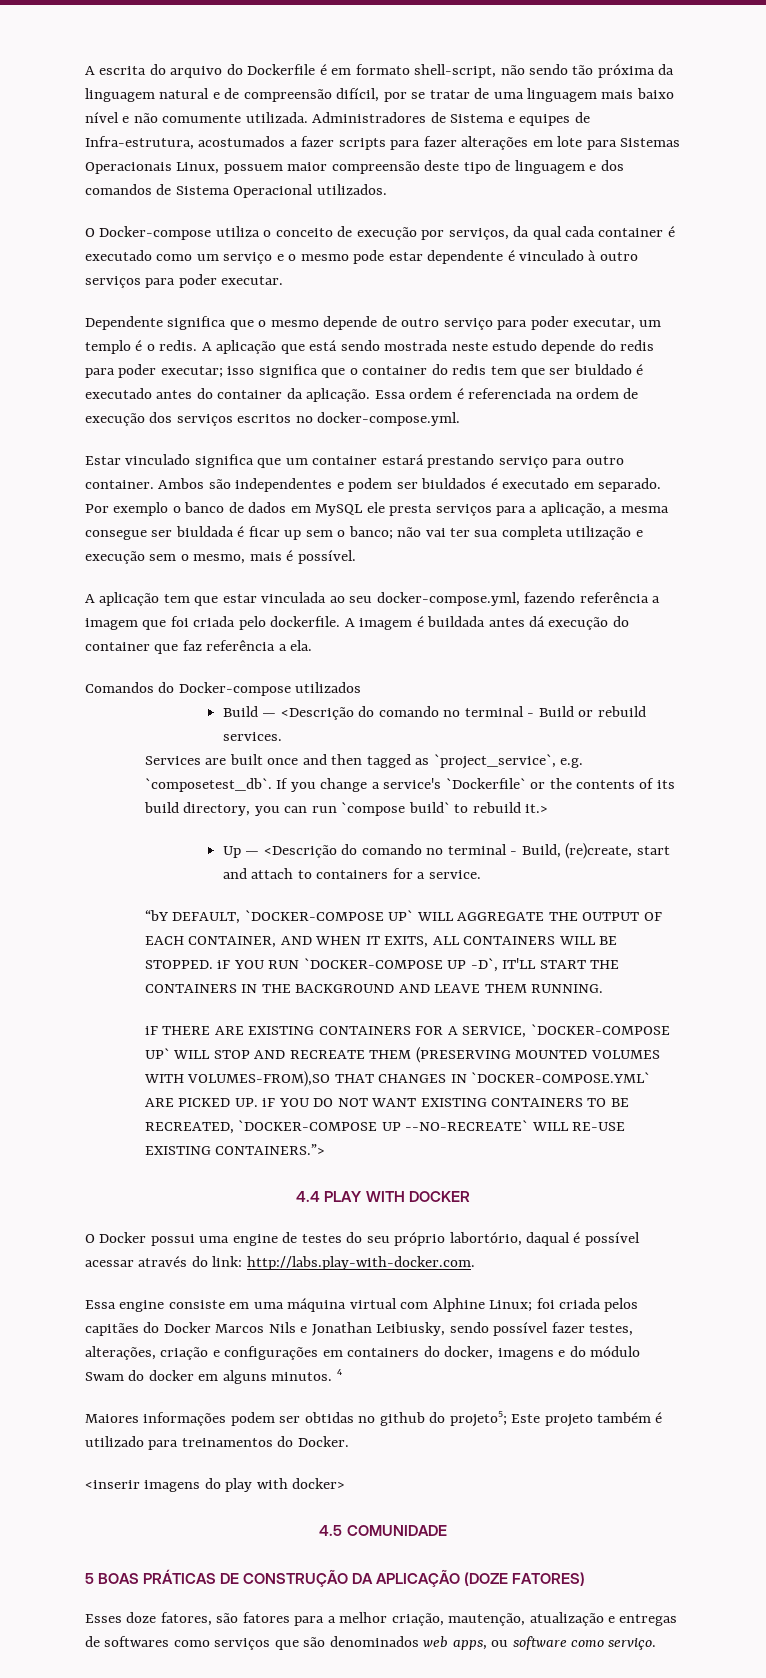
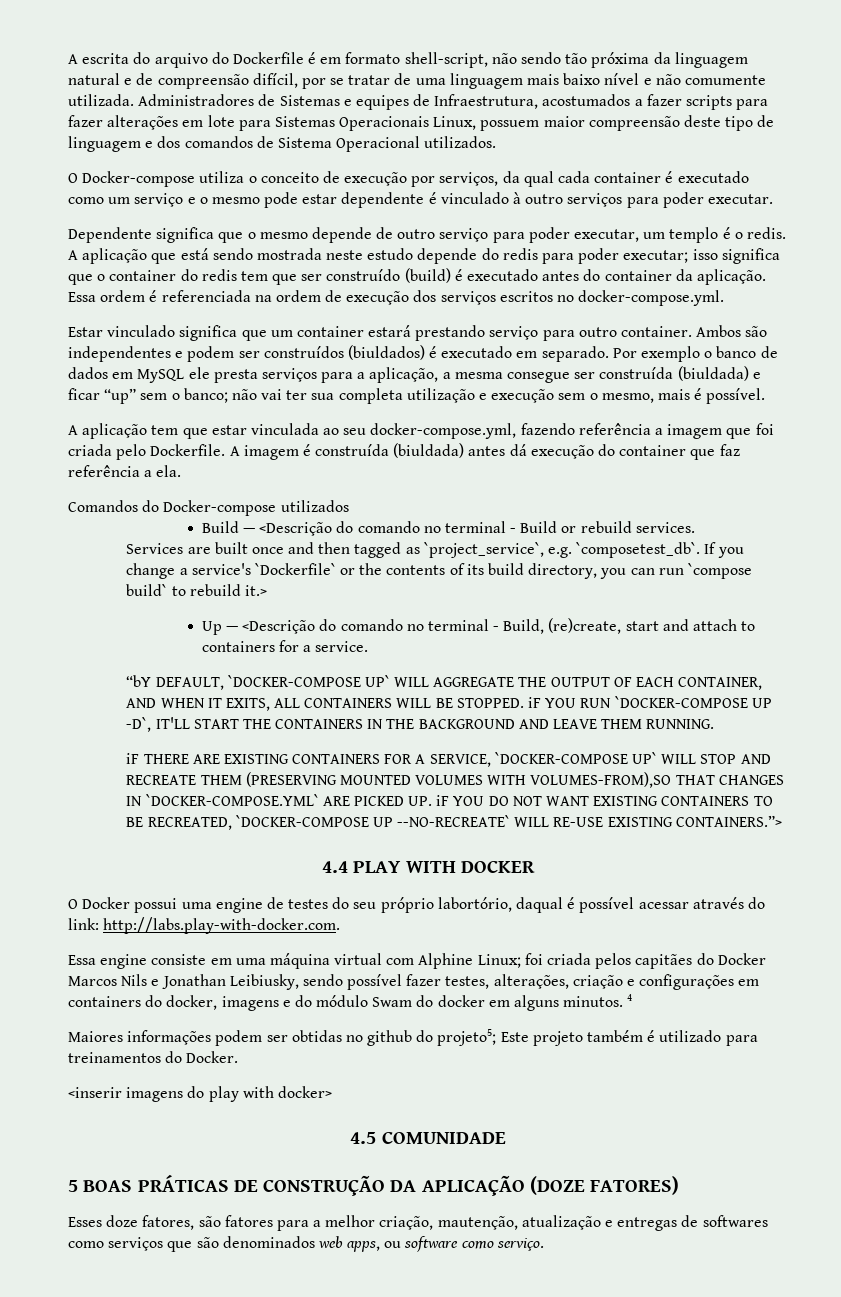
- Administradores de Sistema e equipes de Infra-estrutura, acostumados a fazer scripts para fazer alterações em lote para Sistemas Operacionais Linux, possuem maior compreensão deste tipo de linguagem e dos comandos de Sistema Operacional utilizados.
+ Administradores de Sistemas e equipes de Infraestrutura, acostumados a fazer scripts para fazer alterações em lote para Sistemas Operacionais Linux, possuem maior compreensão deste tipo de linguagem e dos comandos de Sistema Operacional utilizados.
- A aplicação que está sendo mostrada neste estudo depende do redis para poder executar; isso significa que o container do redis tem que ser biuldado é executado antes do container da aplicação.
+ A aplicação que está sendo mostrada neste estudo depende do redis para poder executar; isso significa que o container do redis tem que ser construído (build) é executado antes do container da aplicação.
- Ambos são independentes e podem ser biuldados é executado em separado.
+ Ambos são independentes e podem ser construídos (biuldados) é executado em separado.
- Por exemplo o banco de dados em MySQL ele presta serviços para a aplicação, a mesma consegue ser biuldada é ficar up sem o banco; não vai ter sua completa utilização e execução sem o mesmo, mais é possível.
+ Por exemplo o banco de dados em MySQL ele presta serviços para a aplicação, a mesma consegue ser construída (biuldada) e ficar “up” sem o banco; não vai ter sua completa utilização e execução sem o mesmo, mais é possível.
- A aplicação tem que estar vinculada ao seu docker-compose.yml, fazendo referência a imagem que foi criada pelo dockerfile.
+ A aplicação tem que estar vinculada ao seu docker-compose.yml, fazendo referência a imagem que foi criada pelo Dockerfile.
- A imagem é buildada antes dá execução do container que faz referência a ela.
+ A imagem é construída (biuldada) antes dá execução do container que faz referência a ela.

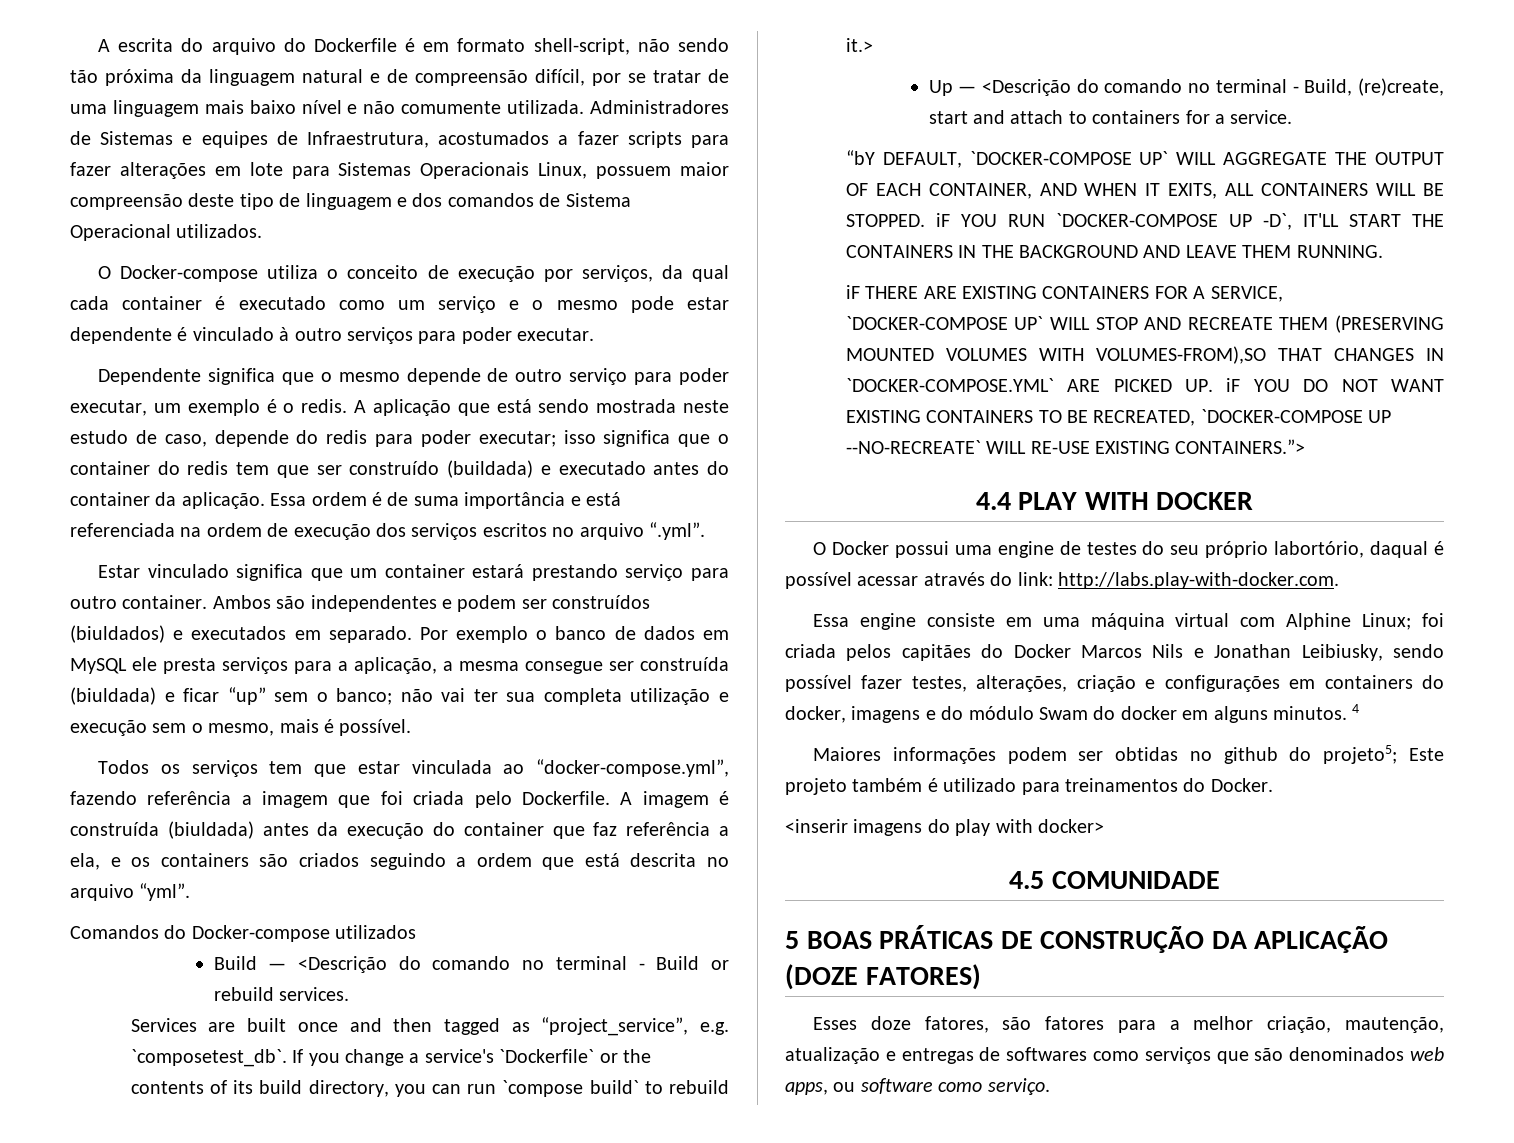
- Dependente significa que o mesmo depende de outro serviço para poder executar, um templo é o redis.
+ Dependente significa que o mesmo depende de outro serviço para poder executar, um exemplo é o redis.
- A aplicação que está sendo mostrada neste estudo depende do redis para poder executar; isso significa que o container do redis tem que ser construído (build) é executado antes do container da aplicação.
+ A aplicação que está sendo mostrada neste estudo de caso, depende do redis para poder executar; isso significa que o container do redis tem que ser construído (buildada) e executado antes do container da aplicação.
- Essa ordem é referenciada na ordem de execução dos serviços escritos no docker-compose.yml.
+ Essa ordem é de suma importância e está referenciada na ordem de execução dos serviços escritos no arquivo “.yml”.
- Ambos são independentes e podem ser construídos (biuldados) é executado em separado.
+ Ambos são independentes e podem ser construídos (biuldados) e executados em separado.
- A aplicação tem que estar vinculada ao seu docker-compose.yml, fazendo referência a imagem que foi criada pelo Dockerfile.
+ Todos os serviços tem que estar vinculada ao “docker-compose.yml”, fazendo referência a imagem que foi criada pelo Dockerfile.
- A imagem é construída (biuldada) antes dá execução do container que faz referência a ela.
+ A imagem é construída (biuldada) antes da execução do container que faz referência a ela, e os containers são criados seguindo a ordem que está descrita no arquivo “yml”.
- Services are built once and then tagged as `project_service`, e.g. `composetest_db`.
+ Services are built once and then tagged as “project_service”, e.g. `composetest_db`.

